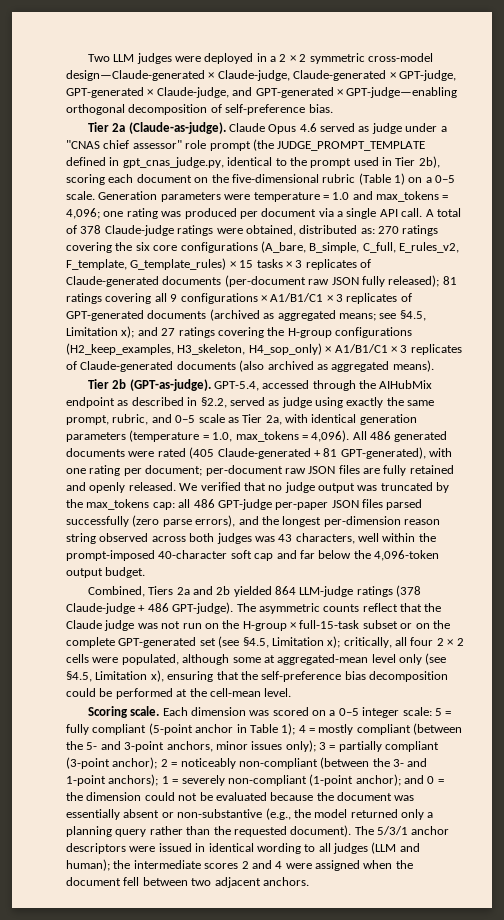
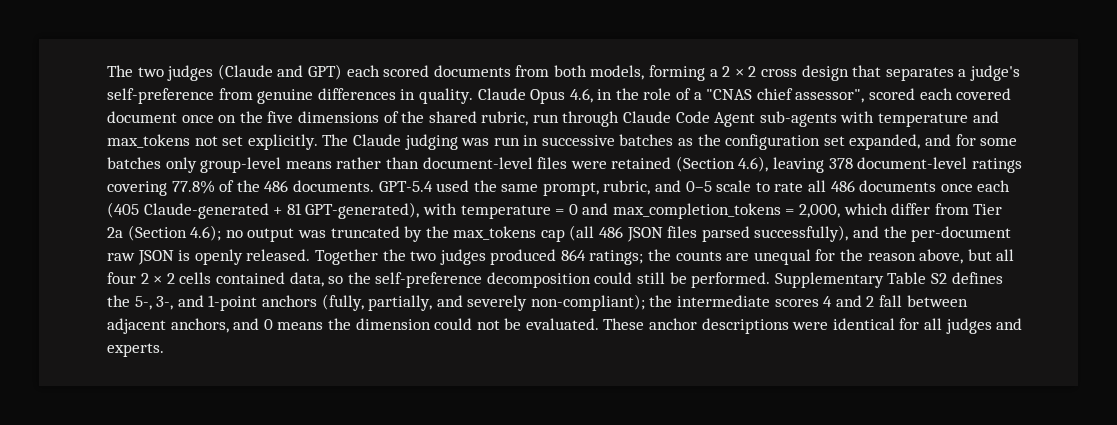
- Two LLM judges were deployed in a 2 × 2 symmetric cross-model design—Claude-generated × Claude-judge, Claude-generated × GPT-judge, GPT-generated × Claude-judge, and GPT-generated × GPT-judge—enabling orthogonal decomposition of self-preference bias.
- Tier 2a (Claude-as-judge). Claude Opus 4.6 served as judge under a "CNAS chief assessor" role prompt (the JUDGE_PROMPT_TEMPLATE defined in gpt_cnas_judge.py, identical to the prompt used in Tier 2b), scoring each document on the five-dimensional rubric (Table 1) on a 0–5 scale. Generation parameters were temperature = 1.0 and max_tokens = 4,096; one rating was produced per document via a single API call. A total of 378 Claude-judge ratings were obtained, distributed as: 270 ratings covering the six core configurations (A_bare, B_simple, C_full, E_rules_v2, F_template, G_template_rules) × 15 tasks × 3 replicates of Claude-generated documents (per-document raw JSON fully released); 81 ratings covering all 9 configurations × A1/B1/C1 × 3 replicates of GPT-generated documents (archived as aggregated means; see §4.5, Limitation x); and 27 ratings covering the H-group configurations (H2_keep_examples, H3_skeleton, H4_sop_only) × A1/B1/C1 × 3 replicates of Claude-generated documents (also archived as aggregated means).
- Tier 2b (GPT-as-judge). GPT-5.4, accessed through the AIHubMix endpoint as described in §2.2, served as judge using exactly the same prompt, rubric, and 0–5 scale as Tier 2a, with identical generation parameters (temperature = 1.0, max_tokens = 4,096). All 486 generated documents were rated (405 Claude-generated + 81 GPT-generated), with one rating per document; per-document raw JSON files are fully retained and openly released. We verified that no judge output was truncated by the max_tokens cap: all 486 GPT-judge per-paper JSON files parsed successfully (zero parse errors), and the longest per-dimension reason string observed across both judges was 43 characters, well within the prompt-imposed 40-character soft cap and far below the 4,096-token output budget.
- Combined, Tiers 2a and 2b yielded 864 LLM-judge ratings (378 Claude-judge + 486 GPT-judge). The asymmetric counts reflect that the Claude judge was not run on the H-group × full-15-task subset or on the complete GPT-generated set (see §4.5, Limitation x); critically, all four 2 × 2 cells were populated, although some at aggregated-mean level only (see §4.5, Limitation x), ensuring that the self-preference bias decomposition could be performed at the cell-mean level.
- Scoring scale. Each dimension was scored on a 0–5 integer scale: 5 = fully compliant (5-point anchor in Table 1); 4 = mostly compliant (between the 5- and 3-point anchors, minor issues only); 3 = partially compliant (3-point anchor); 2 = noticeably non-compliant (between the 3- and 1-point anchors); 1 = severely non-compliant (1-point anchor); and 0 = the dimension could not be evaluated because the document was essentially absent or non-substantive (e.g., the model returned only a planning query rather than the requested document). The 5/3/1 anchor descriptors were issued in identical wording to all judges (LLM and human); the intermediate scores 2 and 4 were assigned when the document fell between two adjacent anchors.
+ The two judges (Claude and GPT) each scored documents from both models, forming a 2 × 2 cross design that separates a judge's self-preference from genuine differences in quality. Claude Opus 4.6, in the role of a "CNAS chief assessor", scored each covered document once on the five dimensions of the shared rubric, run through Claude Code Agent sub-agents with temperature and max_tokens not set explicitly. The Claude judging was run in successive batches as the configuration set expanded, and for some batches only group-level means rather than document-level files were retained (Section 4.6), leaving 378 document-level ratings covering 77.8% of the 486 documents. GPT-5.4 used the same prompt, rubric, and 0–5 scale to rate all 486 documents once each (405 Claude-generated + 81 GPT-generated), with temperature = 0 and max_completion_tokens = 2,000, which differ from Tier 2a (Section 4.6); no output was truncated by the max_tokens cap (all 486 JSON files parsed successfully), and the per-document raw JSON is openly released. Together the two judges produced 864 ratings; the counts are unequal for the reason above, but all four 2 × 2 cells contained data, so the self-preference decomposition could still be performed. Supplementary Table S2 defines the 5-, 3-, and 1-point anchors (fully, partially, and severely non-compliant); the intermediate scores 4 and 2 fall between adjacent anchors, and 0 means the dimension could not be evaluated. These anchor descriptions were identical for all judges and experts.

